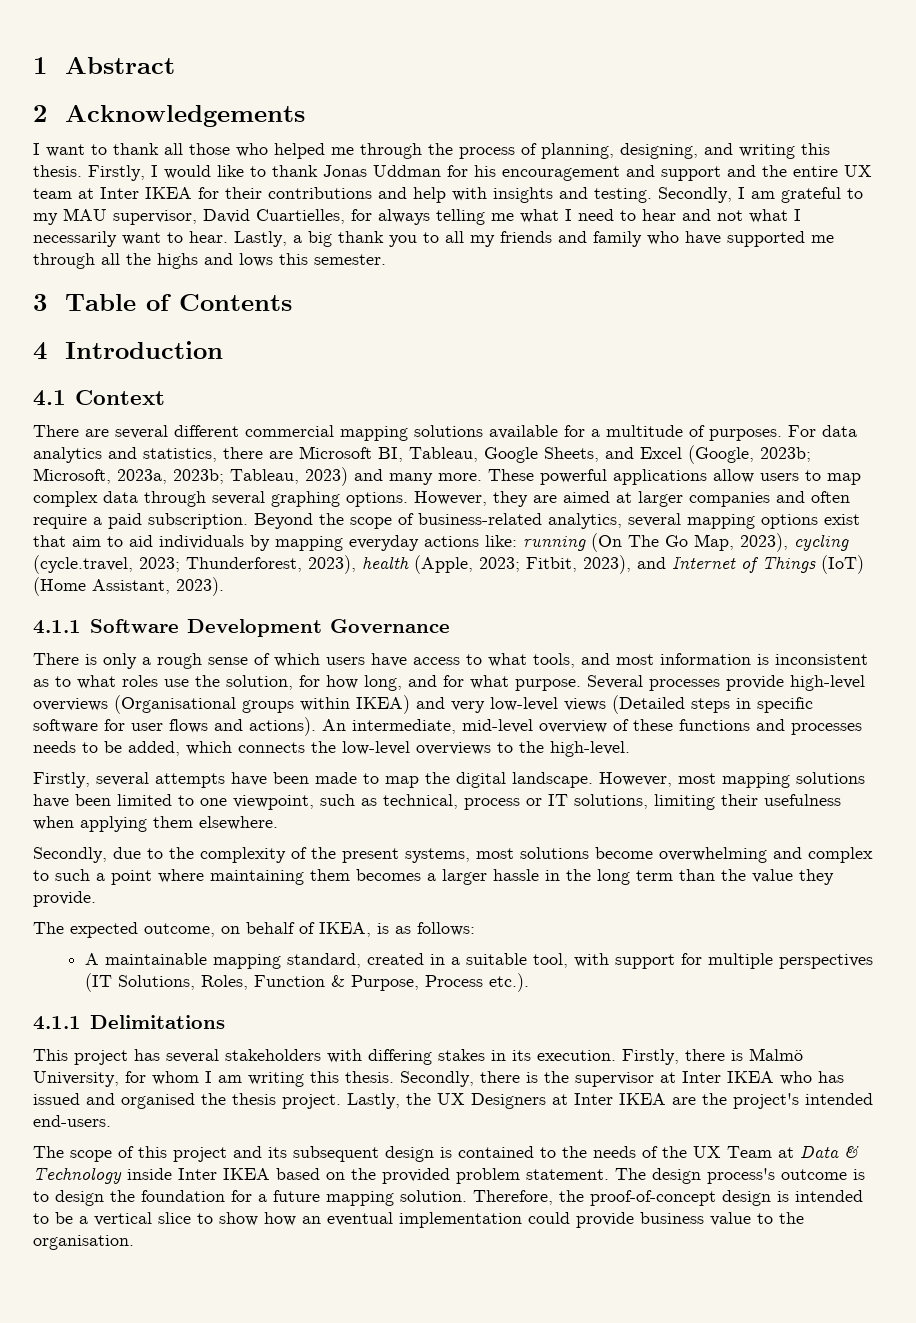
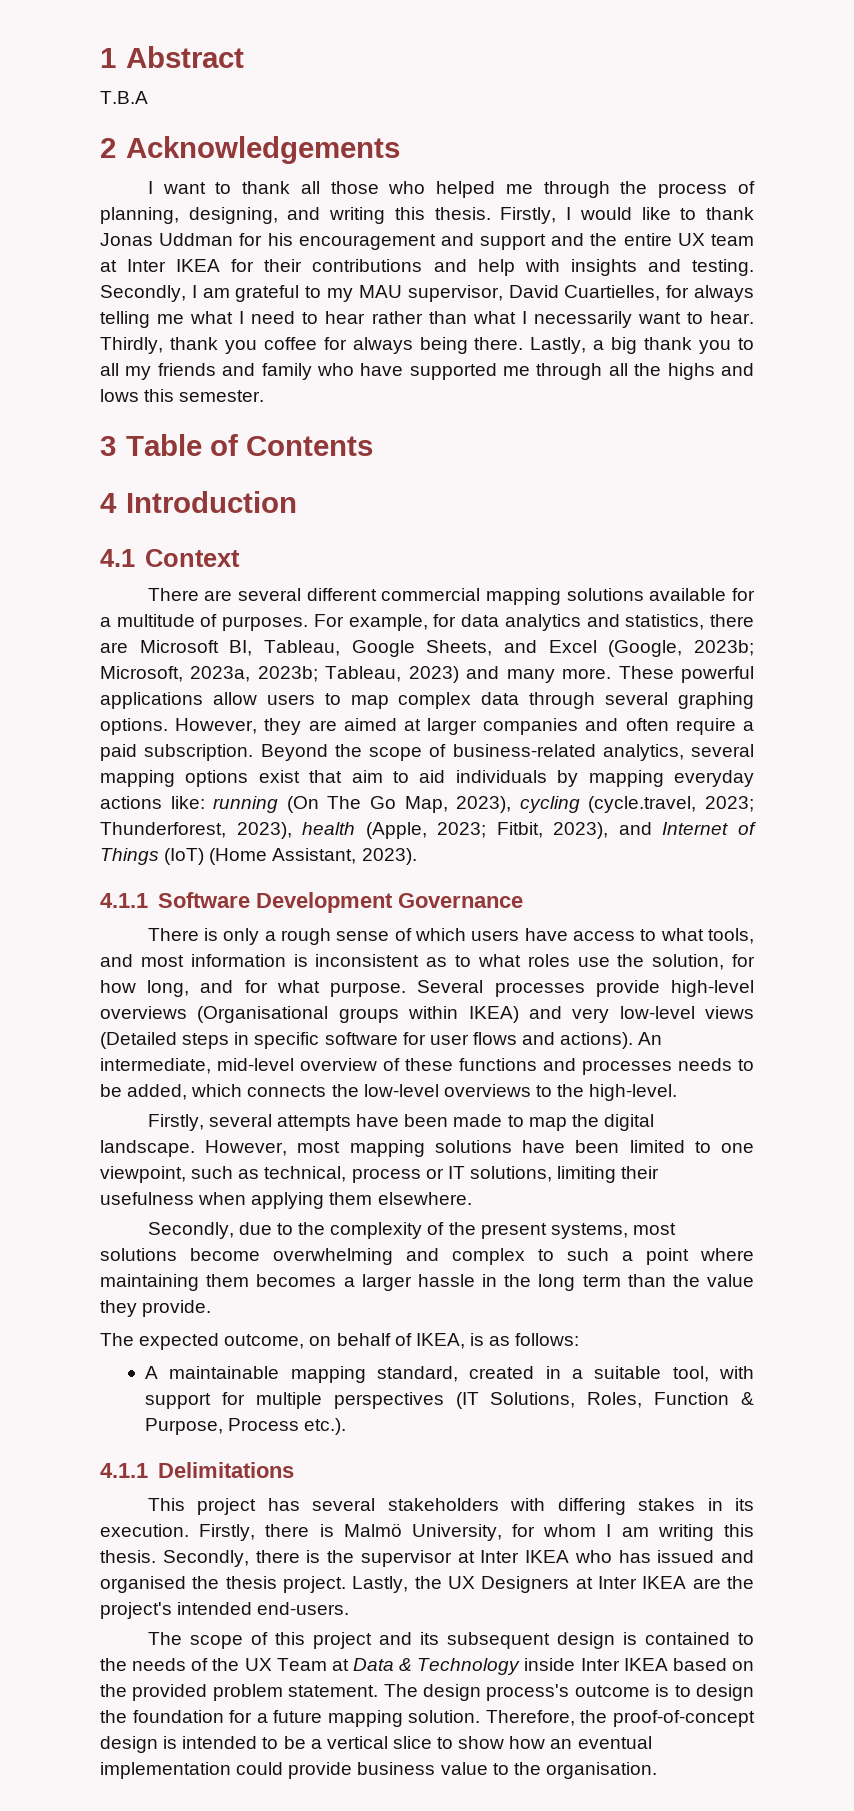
+ T.B.A
- Secondly, I am grateful to my MAU supervisor, David Cuartielles, for always telling me what I need to hear and not what I necessarily want to hear.
+ Secondly, I am grateful to my MAU supervisor, David Cuartielles, for always telling me what I need to hear rather than what I necessarily want to hear.
+ Thirdly, thank you coffee for always being there.
- For data analytics and statistics, there are Microsoft BI, Tableau, Google Sheets, and Excel (Google, 2023b; Microsoft, 2023a, 2023b; Tableau, 2023) and many more.
+ For example, for data analytics and statistics, there are Microsoft BI, Tableau, Google Sheets, and Excel (Google, 2023b; Microsoft, 2023a, 2023b; Tableau, 2023) and many more.

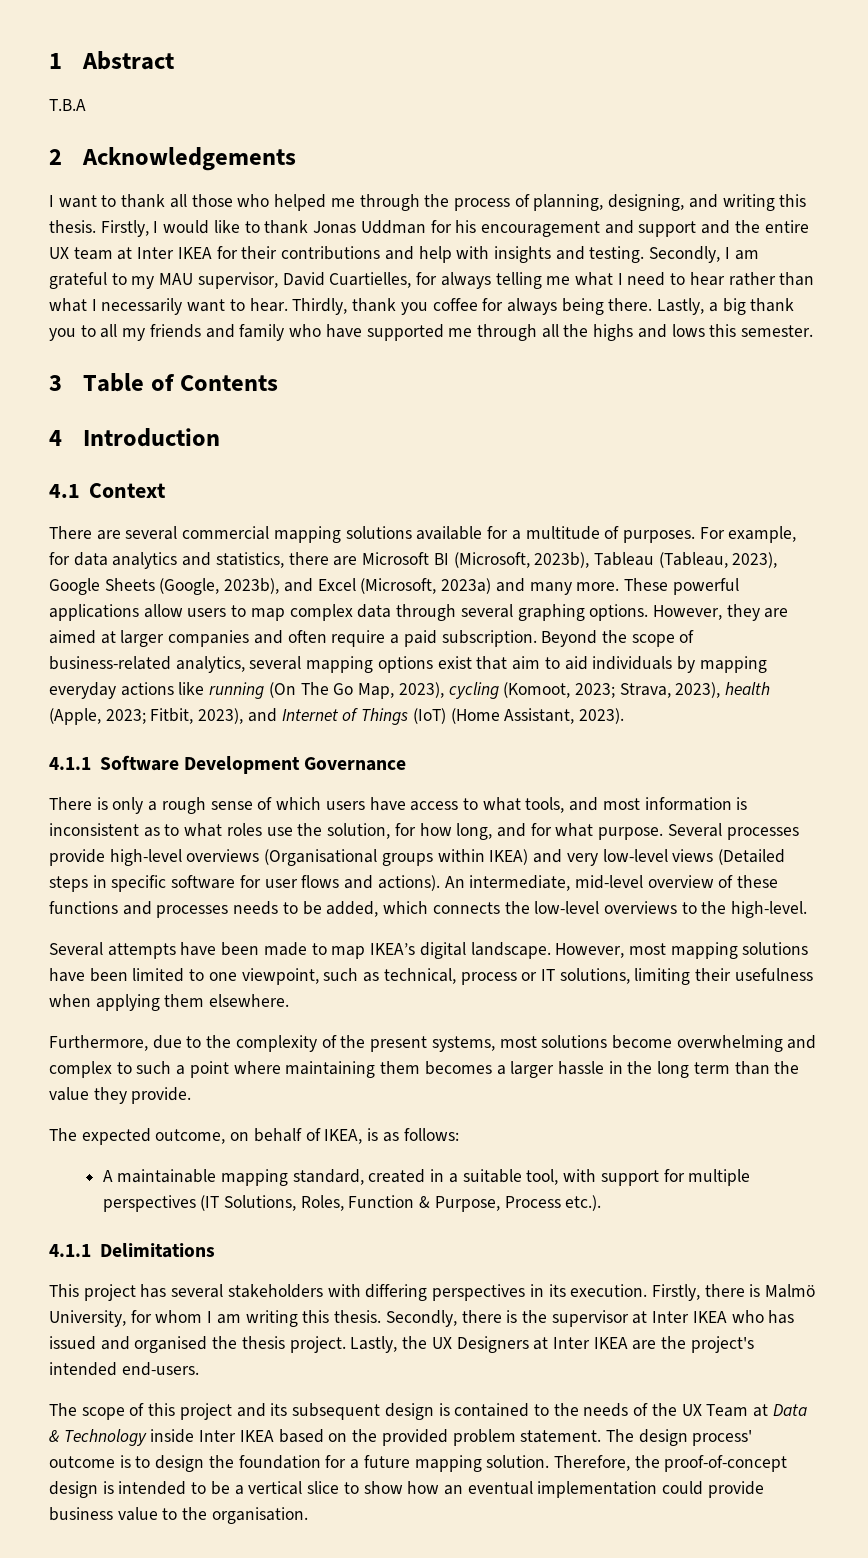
- There are several different commercial mapping solutions available for a multitude of purposes.
+ There are several commercial mapping solutions available for a multitude of purposes.
- For example, for data analytics and statistics, there are Microsoft BI, Tableau, Google Sheets, and Excel (Google, 2023b; Microsoft, 2023a, 2023b; Tableau, 2023) and many more.
+ For example, for data analytics and statistics, there are Microsoft BI (Microsoft, 2023b), Tableau (Tableau, 2023), Google Sheets (Google, 2023b), and Excel (Microsoft, 2023a) and many more.
- Beyond the scope of business-related analytics, several mapping options exist that aim to aid individuals by mapping everyday actions like: running (On The Go Map, 2023), cycling (cycle.travel, 2023; Thunderforest, 2023), health (Apple, 2023; Fitbit, 2023), and Internet of Things (IoT) (Home Assistant, 2023).
+ Beyond the scope of business-related analytics, several mapping options exist that aim to aid individuals by mapping everyday actions like running (On The Go Map, 2023), cycling (Komoot, 2023; Strava, 2023), health (Apple, 2023; Fitbit, 2023), and Internet of Things (IoT) (Home Assistant, 2023).
- Firstly, several attempts have been made to map the digital landscape.
+ Several attempts have been made to map IKEA’s digital landscape.
- Secondly, due to the complexity of the present systems, most solutions become overwhelming and complex to such a point where maintaining them becomes a larger hassle in the long term than the value they provide.
+ Furthermore, due to the complexity of the present systems, most solutions become overwhelming and complex to such a point where maintaining them becomes a larger hassle in the long term than the value they provide.
- This project has several stakeholders with differing stakes in its execution.
+ This project has several stakeholders with differing perspectives in its execution.
- The design process's outcome is to design the foundation for a future mapping solution.
+ The design process' outcome is to design the foundation for a future mapping solution.

